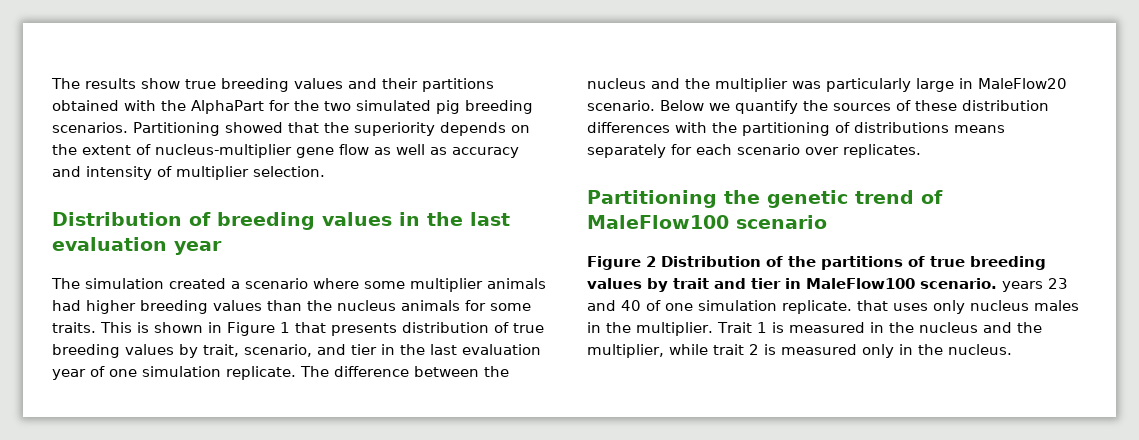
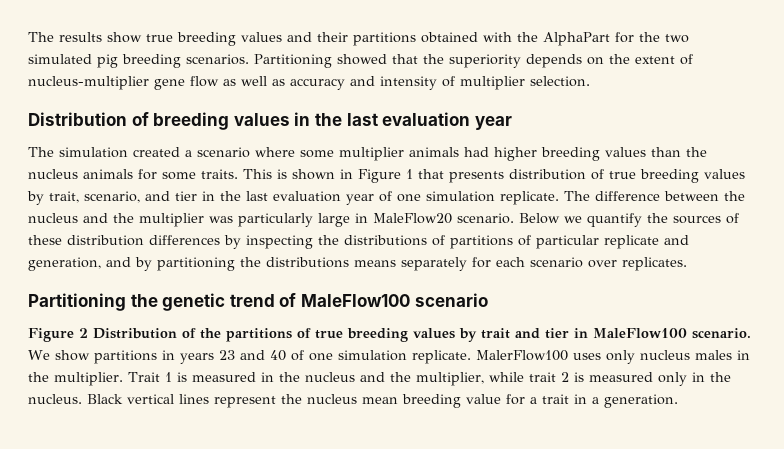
- Below we quantify the sources of these distribution differences with the partitioning of distributions means separately for each scenario over replicates.
+ Below we quantify the sources of these distribution differences by inspecting the distributions of partitions of particular replicate and generation, and by partitioning the distributions means separately for each scenario over replicates.
- Figure 2 Distribution of the partitions of true breeding values by trait and tier in MaleFlow100 scenario. years 23 and 40 of one simulation replicate. that uses only nucleus males in the multiplier.
+ Figure 2 Distribution of the partitions of true breeding values by trait and tier in MaleFlow100 scenario. We show partitions in years 23 and 40 of one simulation replicate. MalerFlow100 uses only nucleus males in the multiplier.
+ Black vertical lines represent the nucleus mean breeding value for a trait in a generation.

